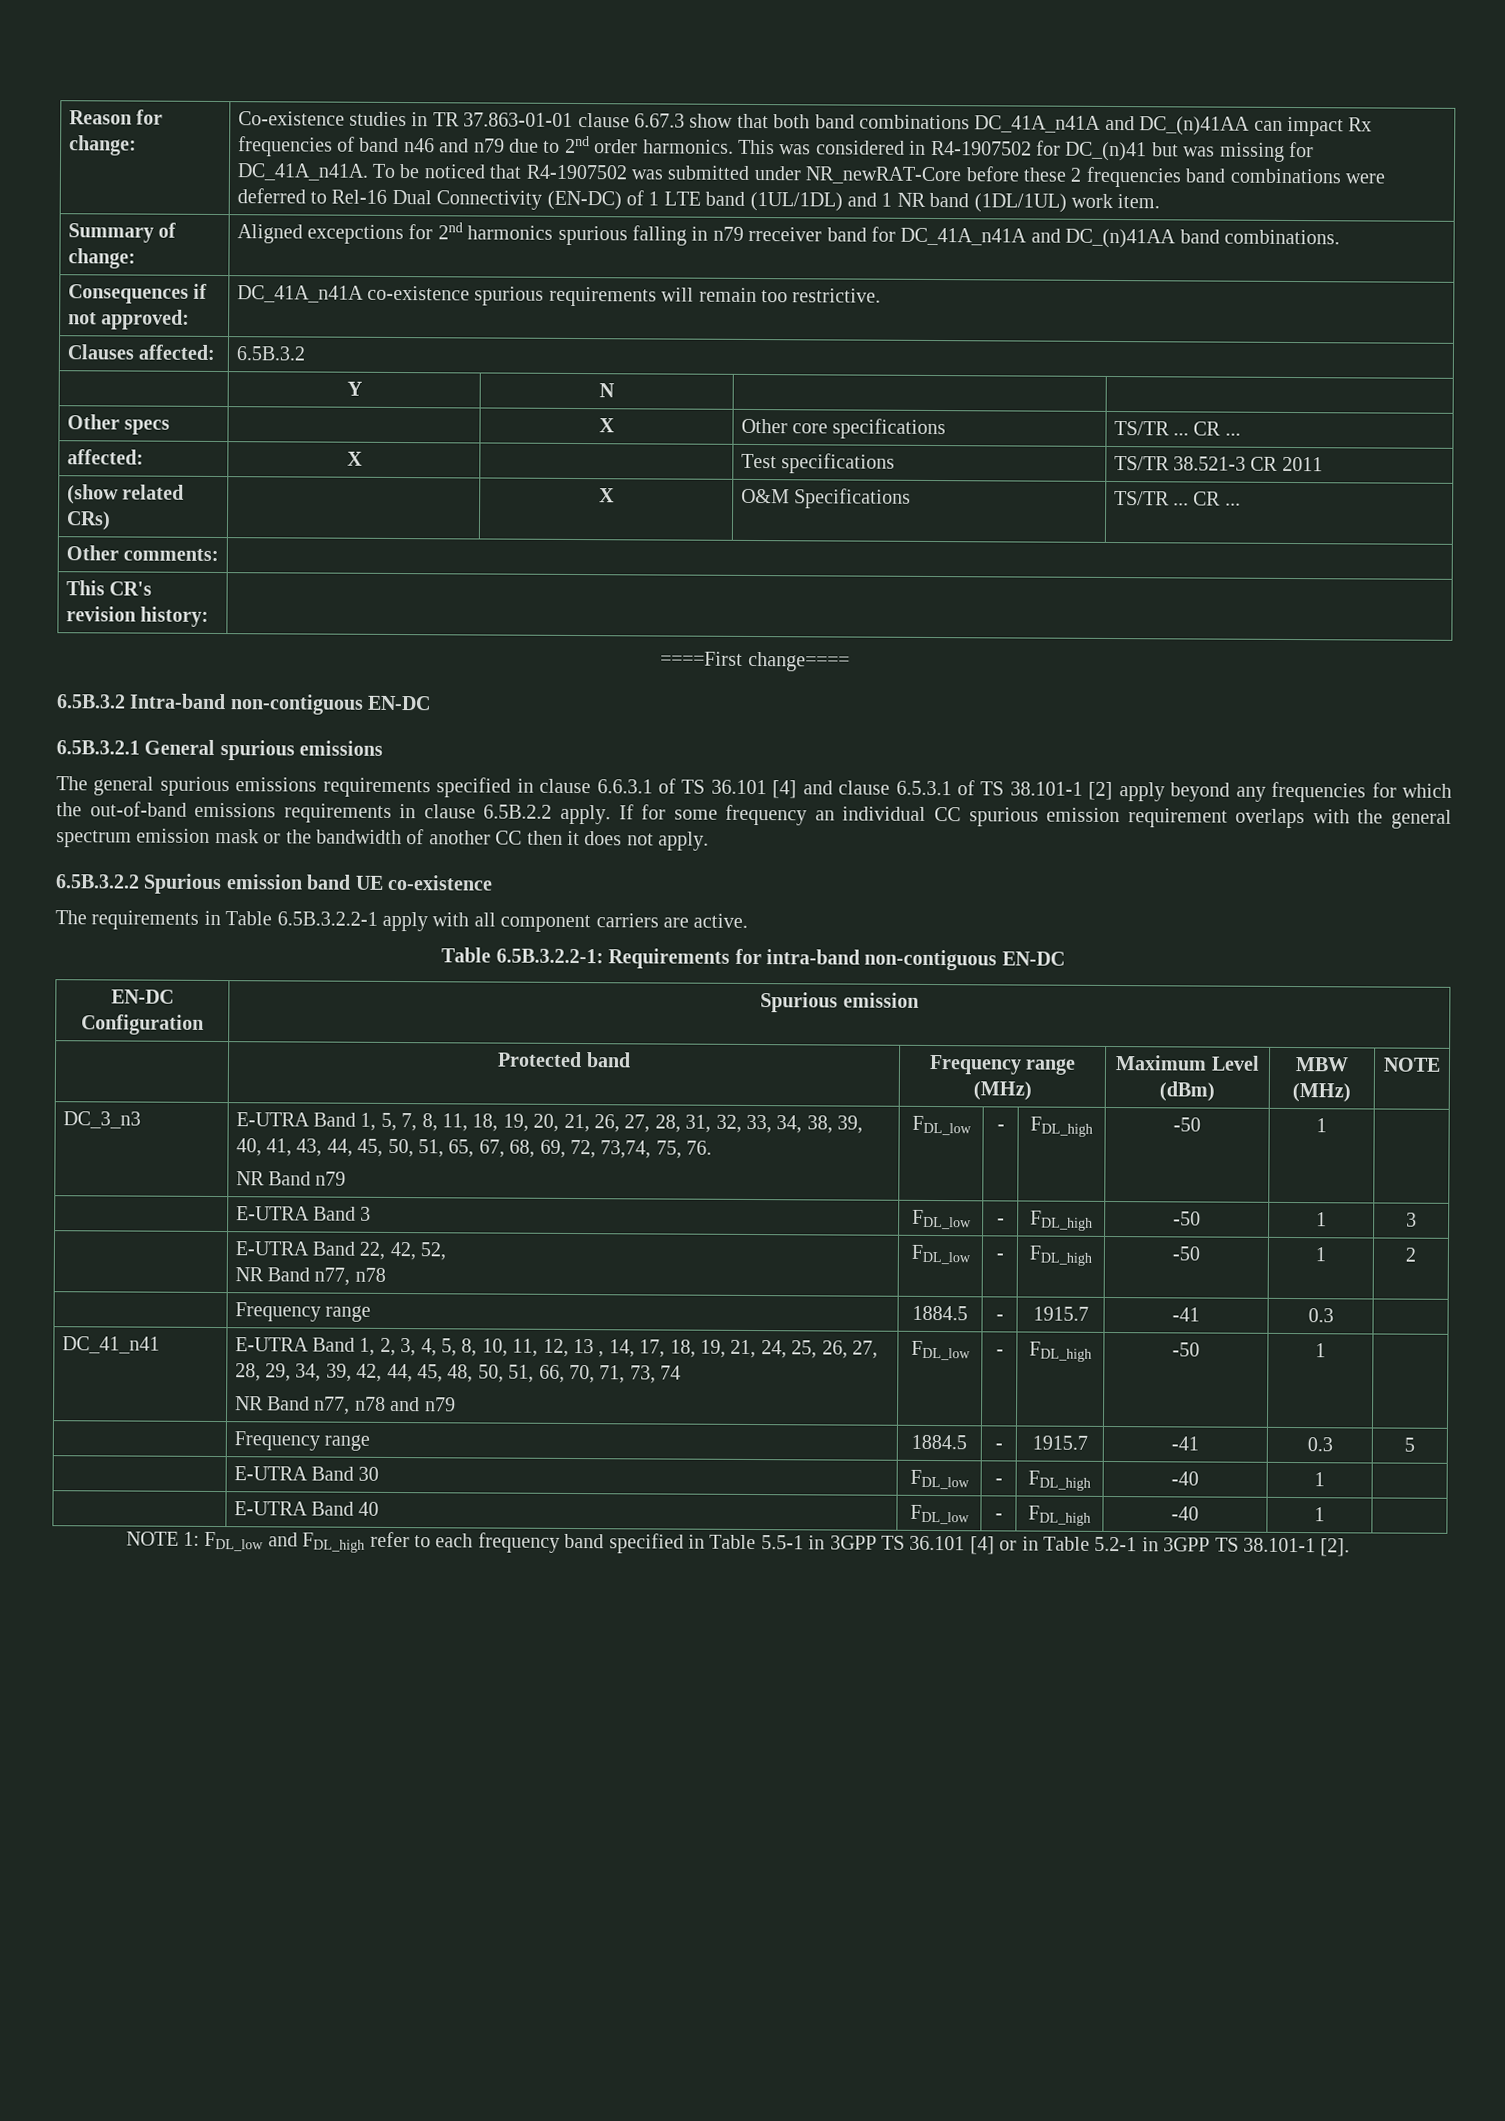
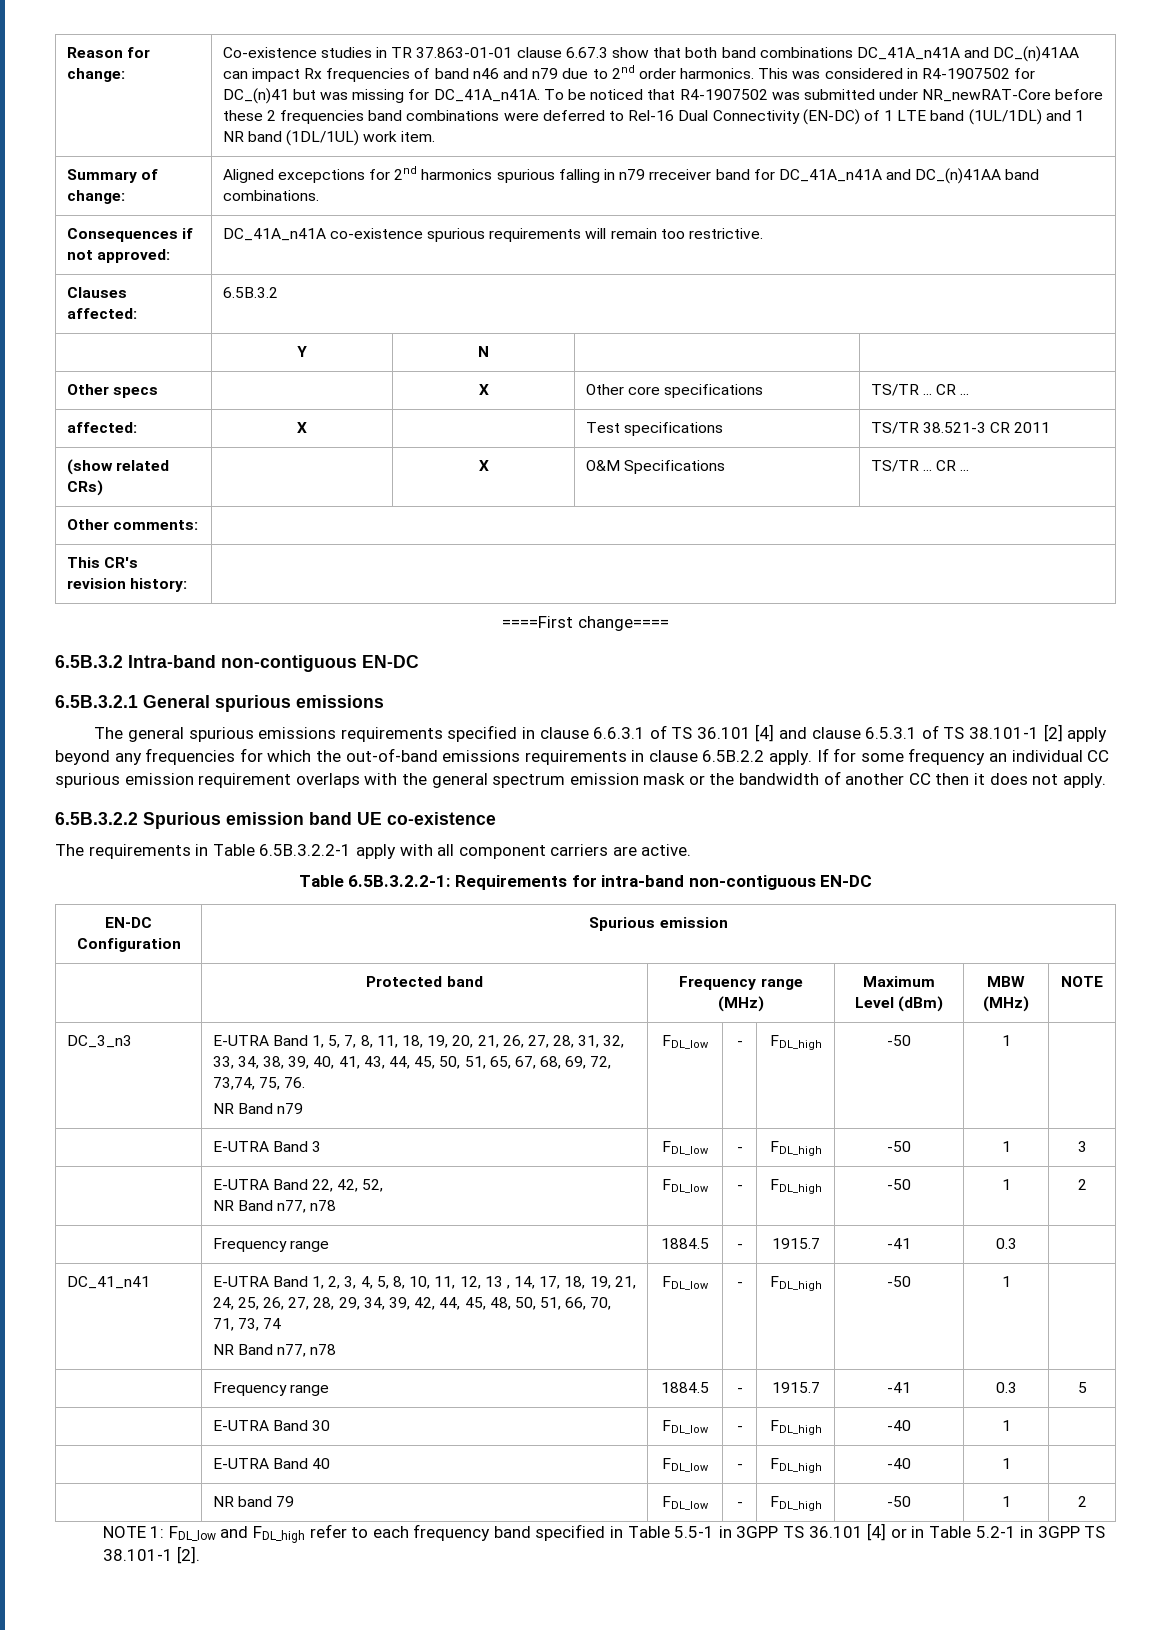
  E-UTRA Band 1, 2, 3, 4, 5, 8, 10, 11, 12, 13 , 14, 17, 18, 19, 21, 24, 25, 26, 27, 28, 29, 34, 39, 42, 44, 45, 48, 50, 51, 66, 70, 71, 73, 74
- NR Band n77, n78 and n79
+ NR Band n77, n78
+ | NR band 79 | FDL_low | - | FDL_high | -50 | 1 | 2

